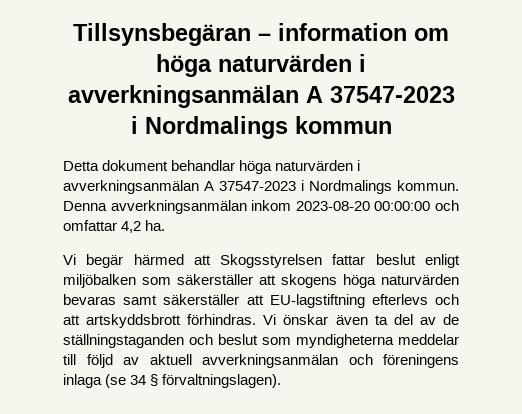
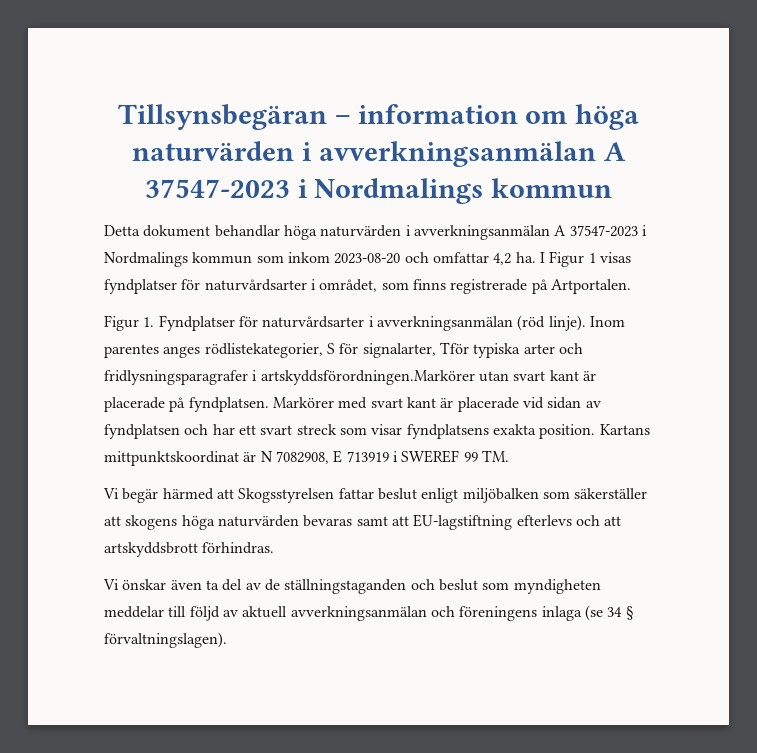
- Detta dokument behandlar höga naturvärden i avverkningsanmälan A 37547-2023 i Nordmalings kommun. Denna avverkningsanmälan inkom 2023-08-20 00:00:00 och omfattar 4,2 ha.
+ Detta dokument behandlar höga naturvärden i avverkningsanmälan A 37547-2023 i Nordmalings kommun som inkom 2023-08-20 och omfattar 4,2 ha. I Figur 1 visas fyndplatser för naturvårdsarter i området, som finns registrerade på Artportalen.
+ Figur 1. Fyndplatser för naturvårdsarter i avverkningsanmälan (röd linje). Inom parentes anges rödlistekategorier, S för signalarter, Tför typiska arter och fridlysningsparagrafer i artskyddsförordningen.Markörer utan svart kant är placerade på fyndplatsen. Markörer med svart kant är placerade vid sidan av fyndplatsen och har ett svart streck som visar fyndplatsens exakta position. Kartans mittpunktskoordinat är N 7082908, E 713919 i SWEREF 99 TM.
- Vi begär härmed att Skogsstyrelsen fattar beslut enligt miljöbalken som säkerställer att skogens höga naturvärden bevaras samt säkerställer att EU-lagstiftning efterlevs och att artskyddsbrott förhindras. Vi önskar även ta del av de ställningstaganden och beslut som myndigheterna meddelar till följd av aktuell avverkningsanmälan och föreningens inlaga (se 34 § förvaltningslagen).
+ Vi begär härmed att Skogsstyrelsen fattar beslut enligt miljöbalken som säkerställer att skogens höga naturvärden bevaras samt att EU-lagstiftning efterlevs och att artskyddsbrott förhindras.
+ Vi önskar även ta del av de ställningstaganden och beslut som myndigheten meddelar till följd av aktuell avverkningsanmälan och föreningens inlaga (se 34 § förvaltningslagen).

